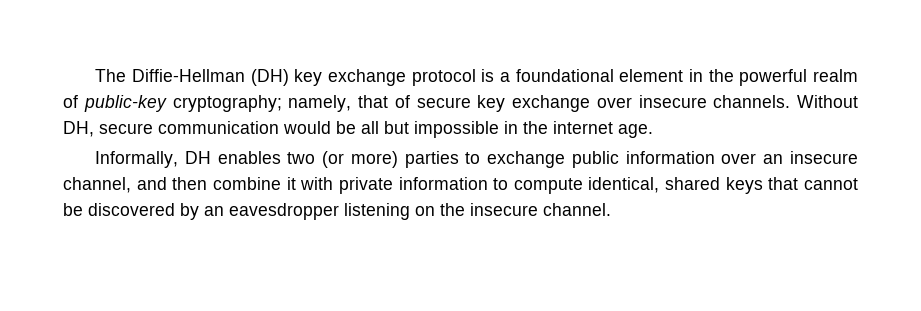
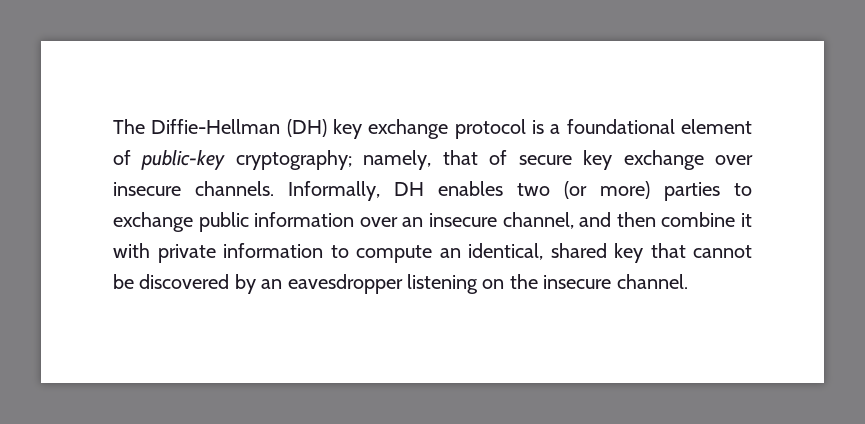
- The Diffie-Hellman (DH) key exchange protocol is a foundational element in the powerful realm of public-key cryptography; namely, that of secure key exchange over insecure channels. Without DH, secure communication would be all but impossible in the internet age.
- Informally, DH enables two (or more) parties to exchange public information over an insecure channel, and then combine it with private information to compute identical, shared keys that cannot be discovered by an eavesdropper listening on the insecure channel.
+ The Diffie-Hellman (DH) key exchange protocol is a foundational element of public-key cryptography; namely, that of secure key exchange over insecure channels. Informally, DH enables two (or more) parties to exchange public information over an insecure channel, and then combine it with private information to compute an identical, shared key that cannot be discovered by an eavesdropper listening on the insecure channel.

